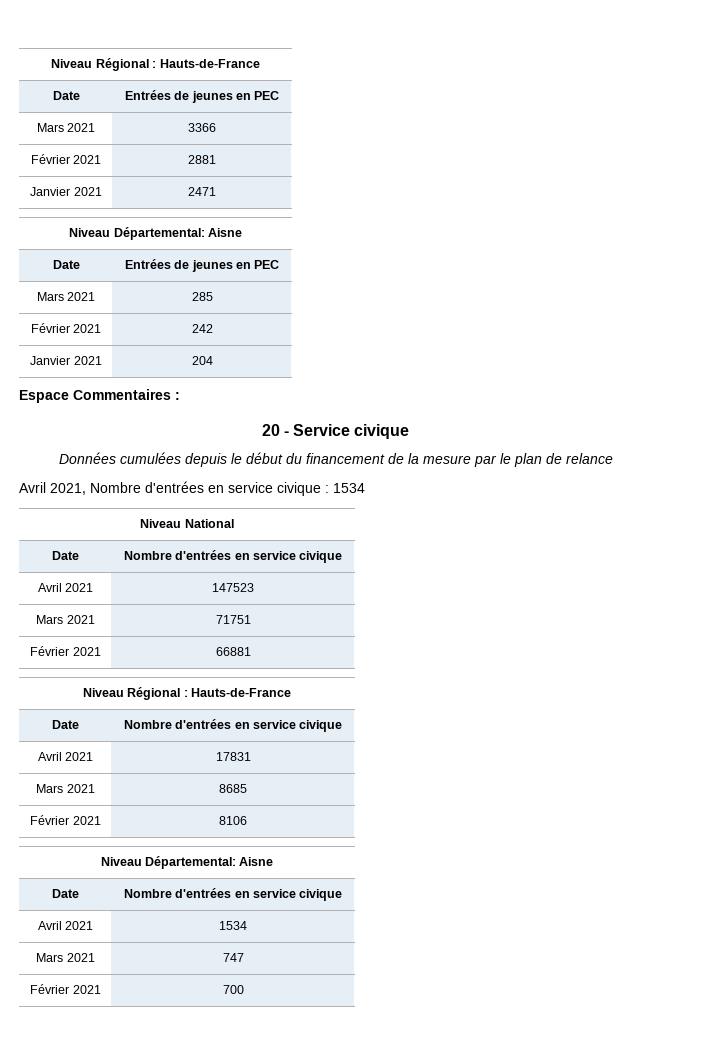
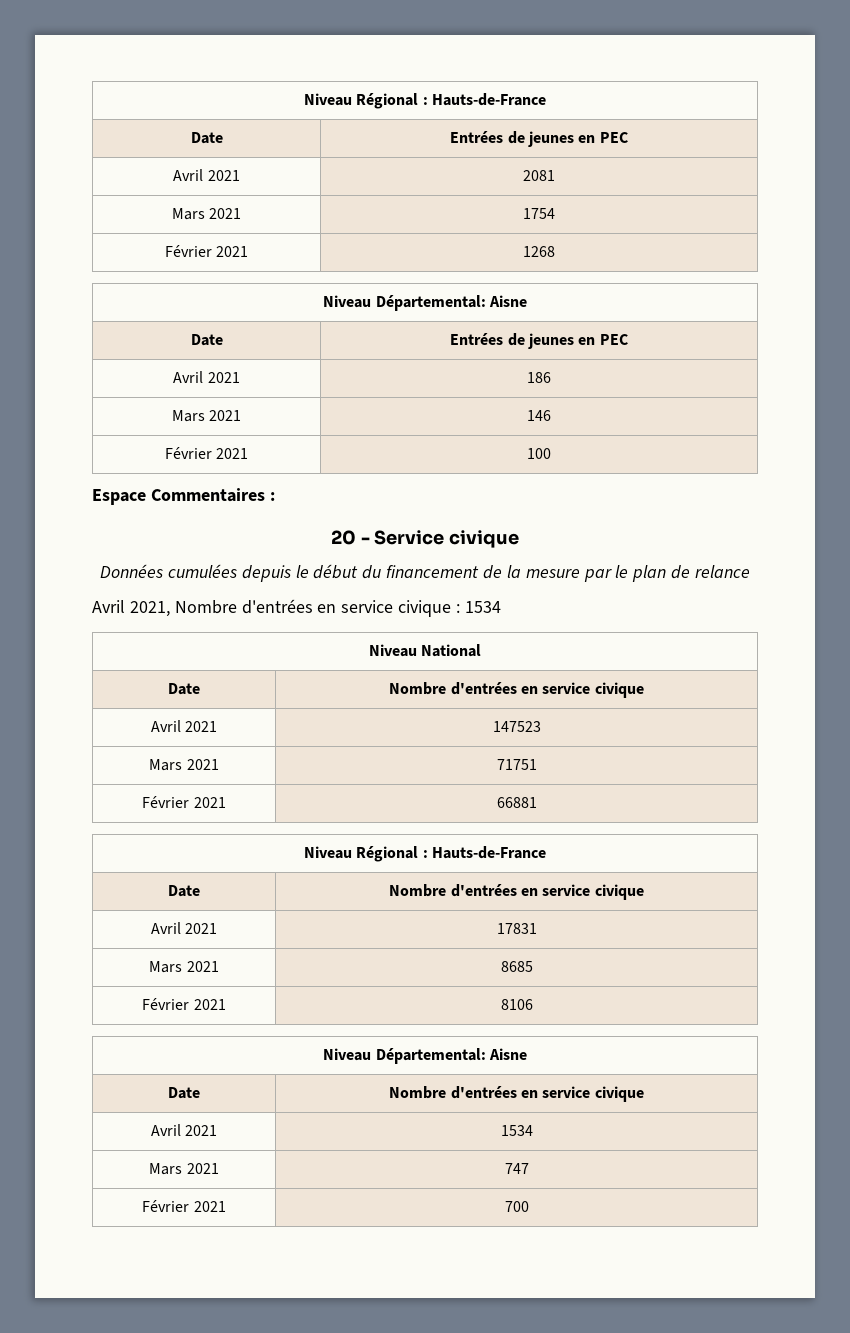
- Mars 2021 | 3366
- Février 2021 | 2881
- Janvier 2021 | 2471
+ Avril 2021 | 2081
+ Mars 2021 | 1754
+ Février 2021 | 1268
- Mars 2021 | 285
- Février 2021 | 242
- Janvier 2021 | 204
+ Avril 2021 | 186
+ Mars 2021 | 146
+ Février 2021 | 100

